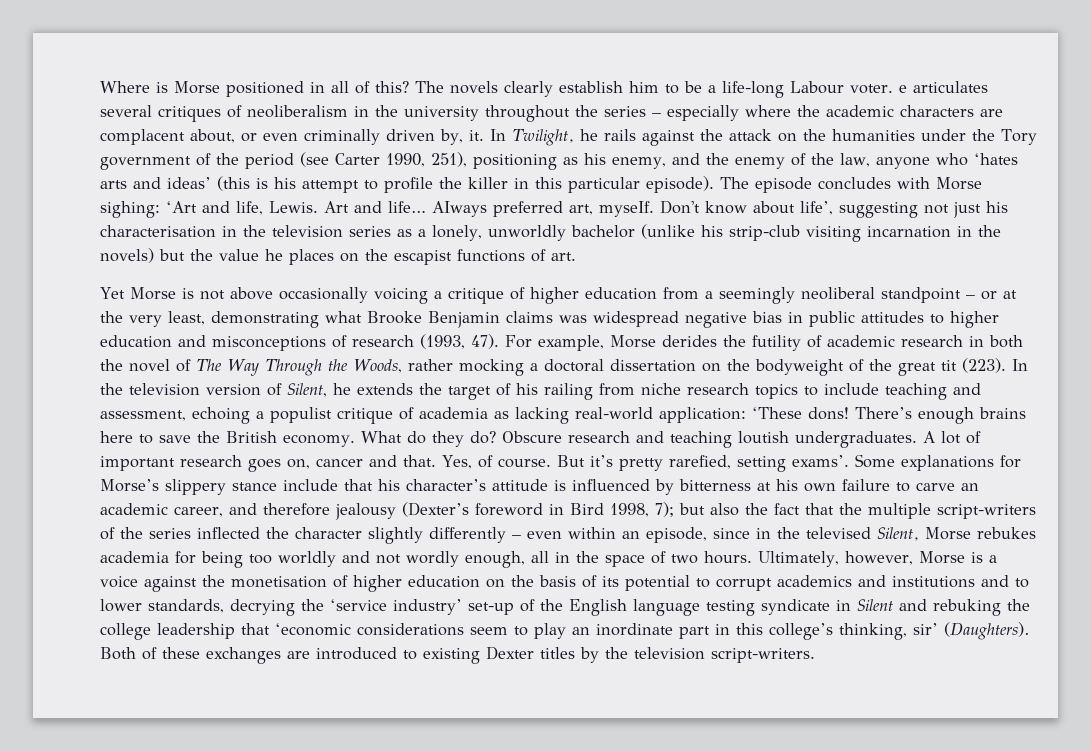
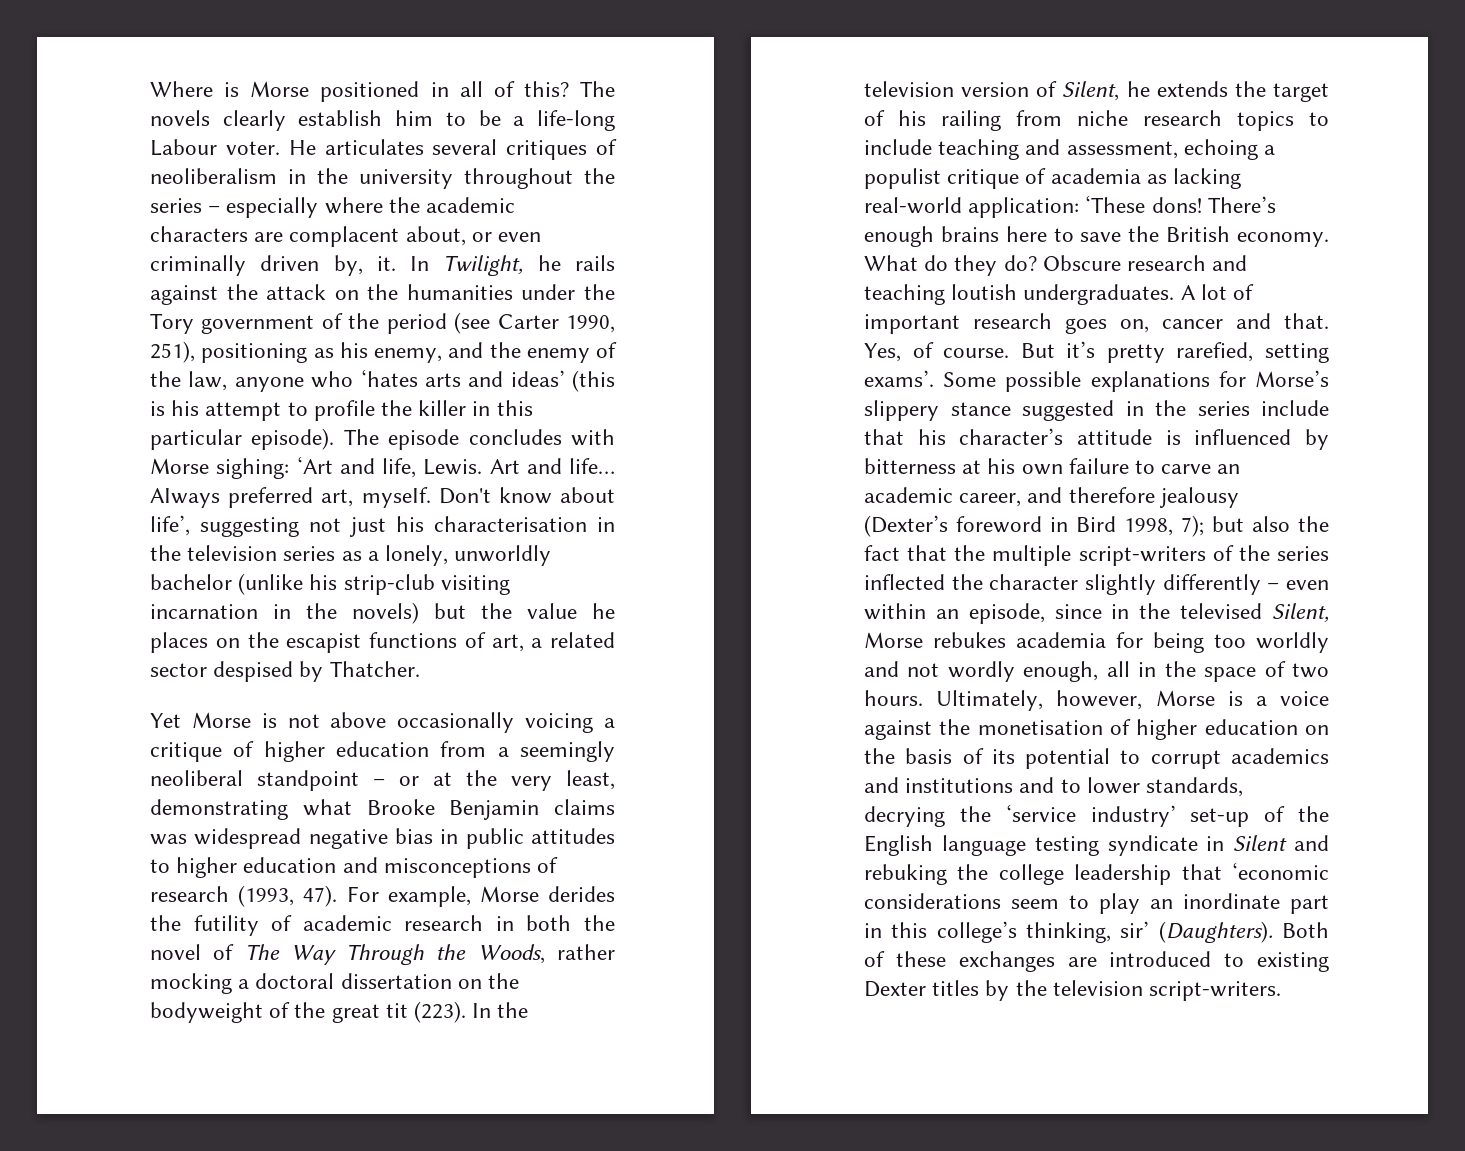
- The novels clearly establish him to be a life-long Labour voter. e articulates several critiques of neoliberalism in the university throughout the series – especially where the academic characters are complacent about, or even criminally driven by, it.
+ The novels clearly establish him to be a life-long Labour voter. He articulates several critiques of neoliberalism in the university throughout the series – especially where the academic characters are complacent about, or even criminally driven by, it.
- Don't know about life’, suggesting not just his characterisation in the television series as a lonely, unworldly bachelor (unlike his strip-club visiting incarnation in the novels) but the value he places on the escapist functions of art.
+ Don't know about life’, suggesting not just his characterisation in the television series as a lonely, unworldly bachelor (unlike his strip-club visiting incarnation in the novels) but the value he places on the escapist functions of art, a related sector despised by Thatcher.
- Some explanations for Morse’s slippery stance include that his character’s attitude is influenced by bitterness at his own failure to carve an academic career, and therefore jealousy (Dexter’s foreword in Bird 1998, 7);
+ Some possible explanations for Morse’s slippery stance suggested in the series include that his character’s attitude is influenced by bitterness at his own failure to carve an academic career, and therefore jealousy (Dexter’s foreword in Bird 1998, 7);

